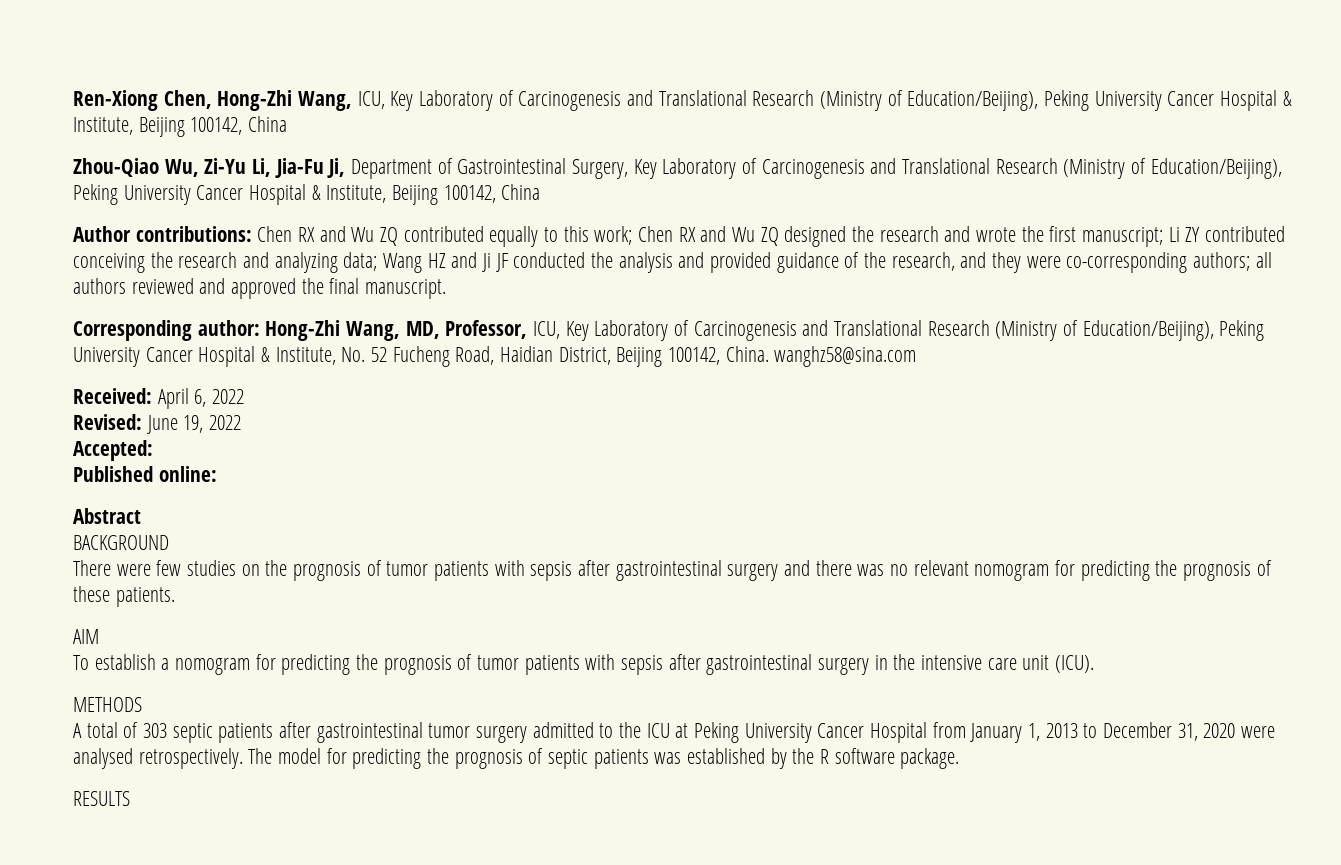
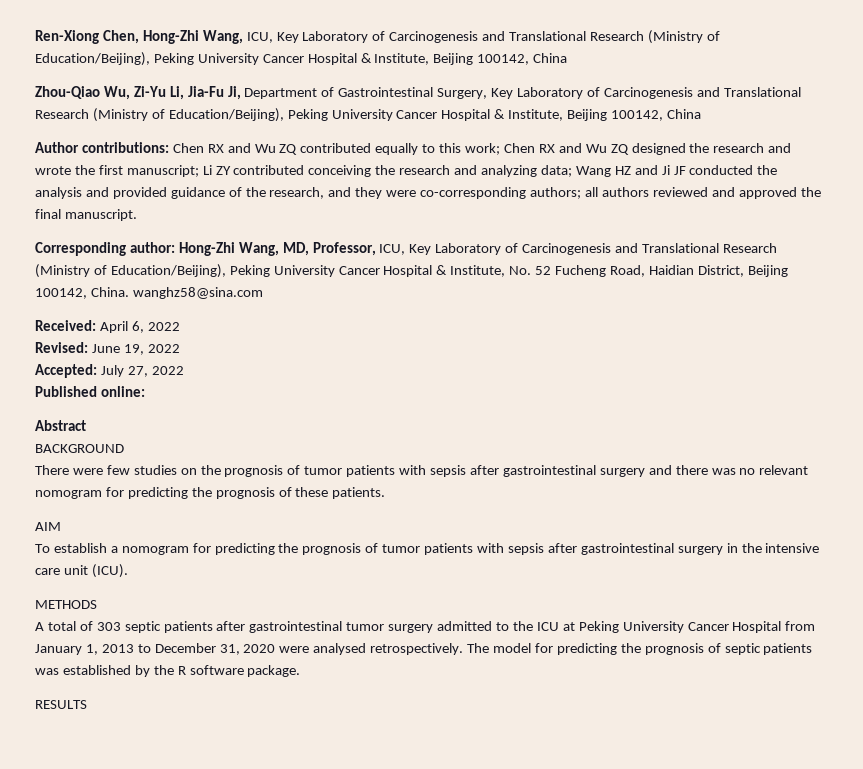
- Accepted:
+ Accepted: July 27, 2022

